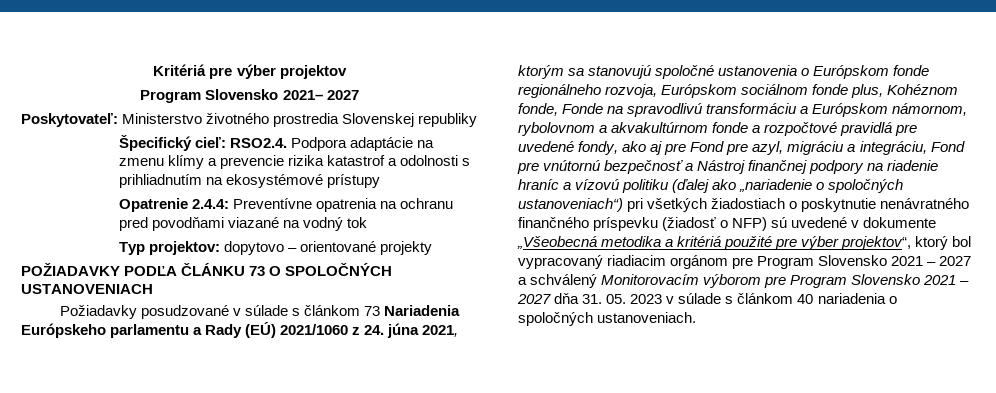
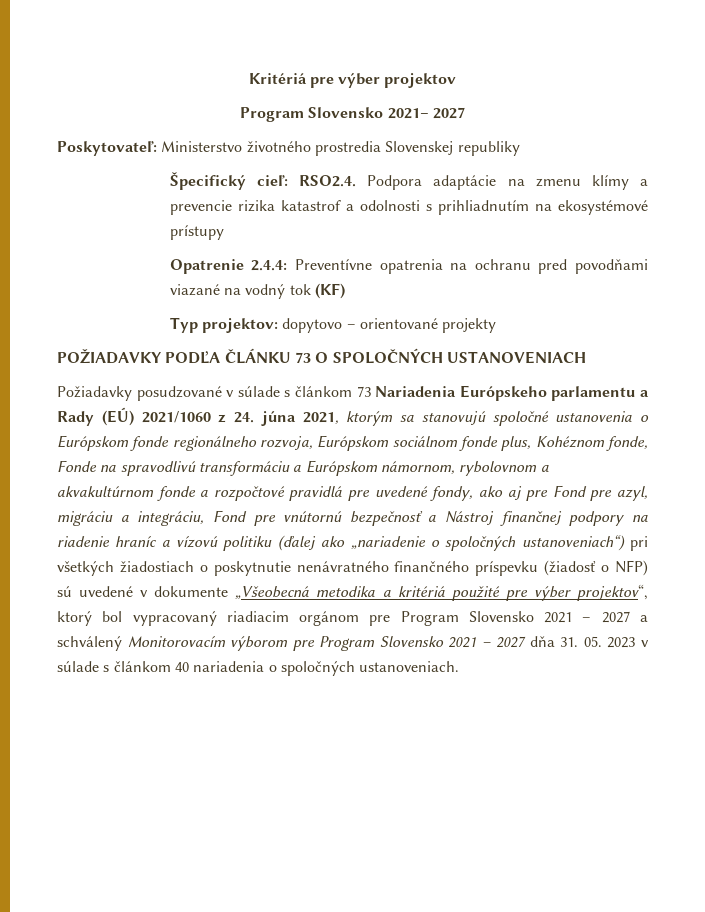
- Opatrenie 2.4.4: Preventívne opatrenia na ochranu pred povodňami viazané na vodný tok
+ Opatrenie 2.4.4: Preventívne opatrenia na ochranu pred povodňami viazané na vodný tok (KF)

